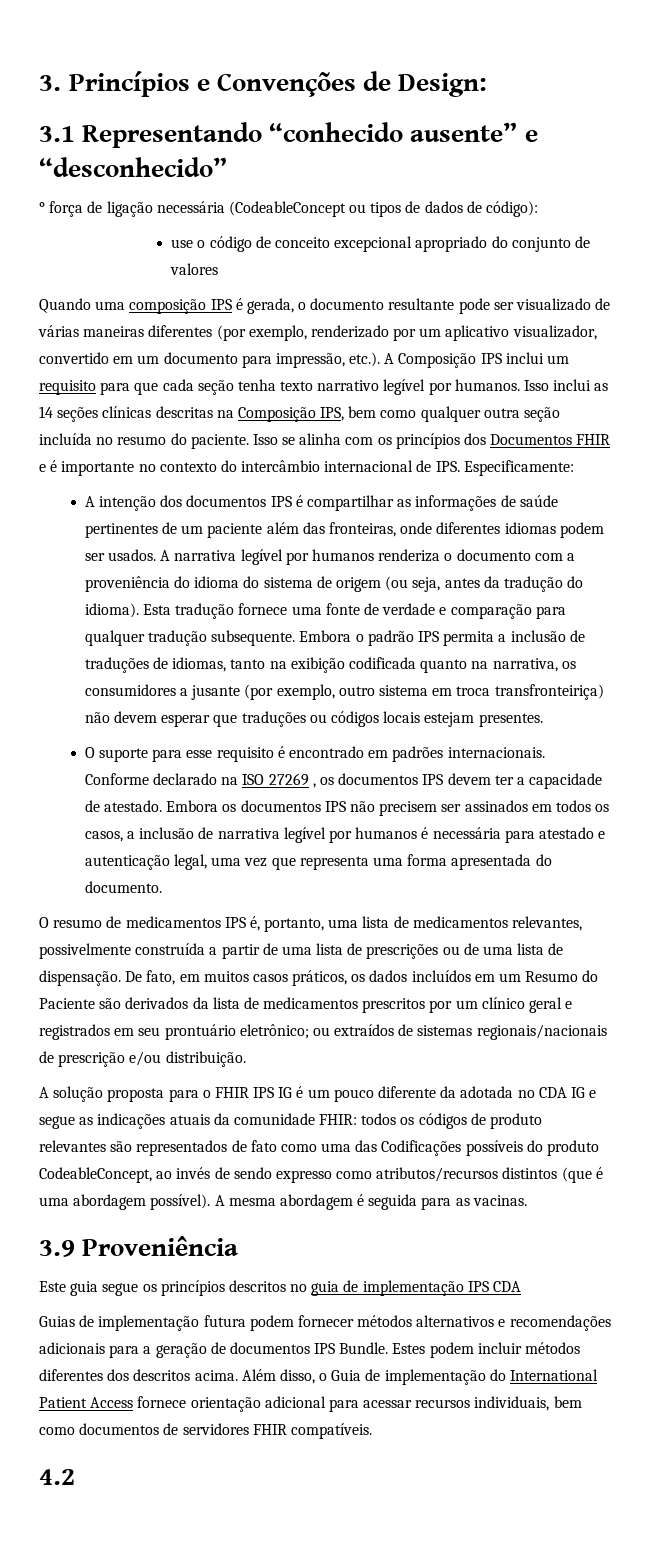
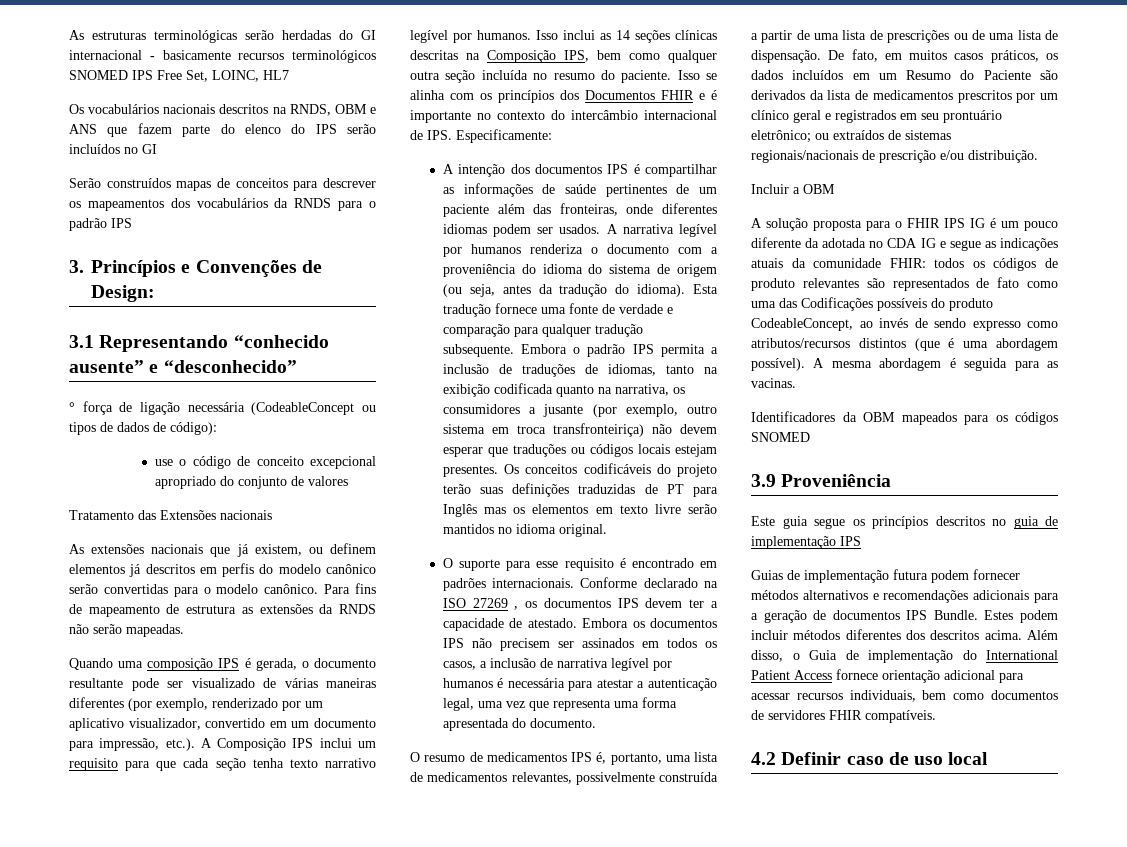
+ As estruturas terminológicas serão herdadas do GI internacional - basicamente recursos terminológicos SNOMED IPS Free Set, LOINC, HL7
+ Os vocabulários nacionais descritos na RNDS, OBM e ANS que fazem parte do elenco do IPS serão incluídos no GI
+ Serão construídos mapas de conceitos para descrever os mapeamentos dos vocabulários da RNDS para o padrão IPS
+ Tratamento das Extensões nacionais
+ As extensões nacionais que já existem, ou definem elementos já descritos em perfis do modelo canônico serão convertidas para o modelo canônico. Para fins de mapeamento de estrutura as extensões da RNDS não serão mapeadas.
+ Os conceitos codificáveis do projeto terão suas definições traduzidas de PT para Inglês mas os elementos em texto livre serão mantidos no idioma original.
- Embora os documentos IPS não precisem ser assinados em todos os casos, a inclusão de narrativa legível por humanos é necessária para atestado e autenticação legal, uma vez que representa uma forma apresentada do documento.
+ Embora os documentos IPS não precisem ser assinados em todos os casos, a inclusão de narrativa legível por humanos é necessária para atestar a autenticação legal, uma vez que representa uma forma apresentada do documento.
+ Incluir a OBM
+ Identificadores da OBM mapeados para os códigos SNOMED
- Este guia segue os princípios descritos no guia de implementação IPS CDA
+ Este guia segue os princípios descritos no guia de implementação IPS
- 4.2
+ 4.2 Definir caso de uso local

